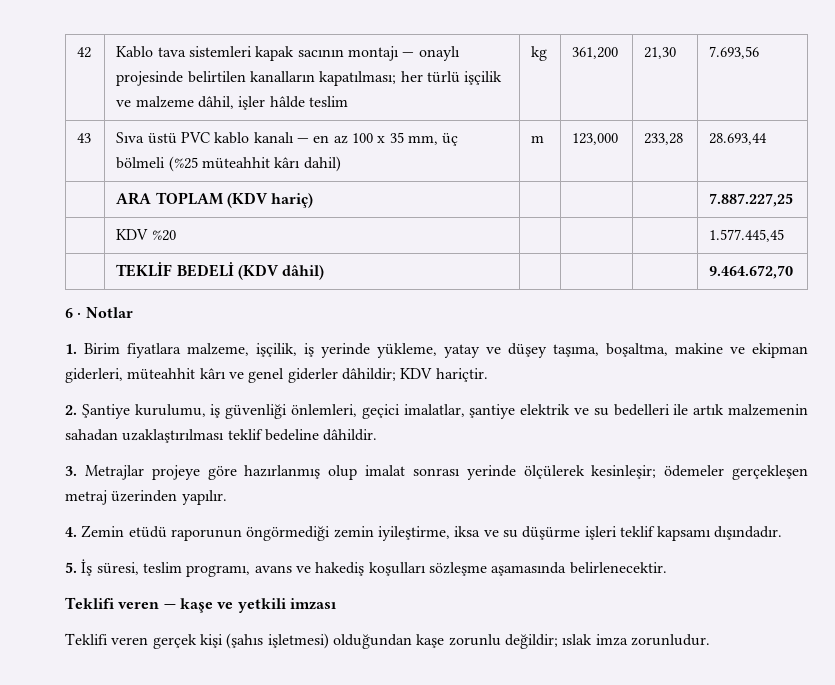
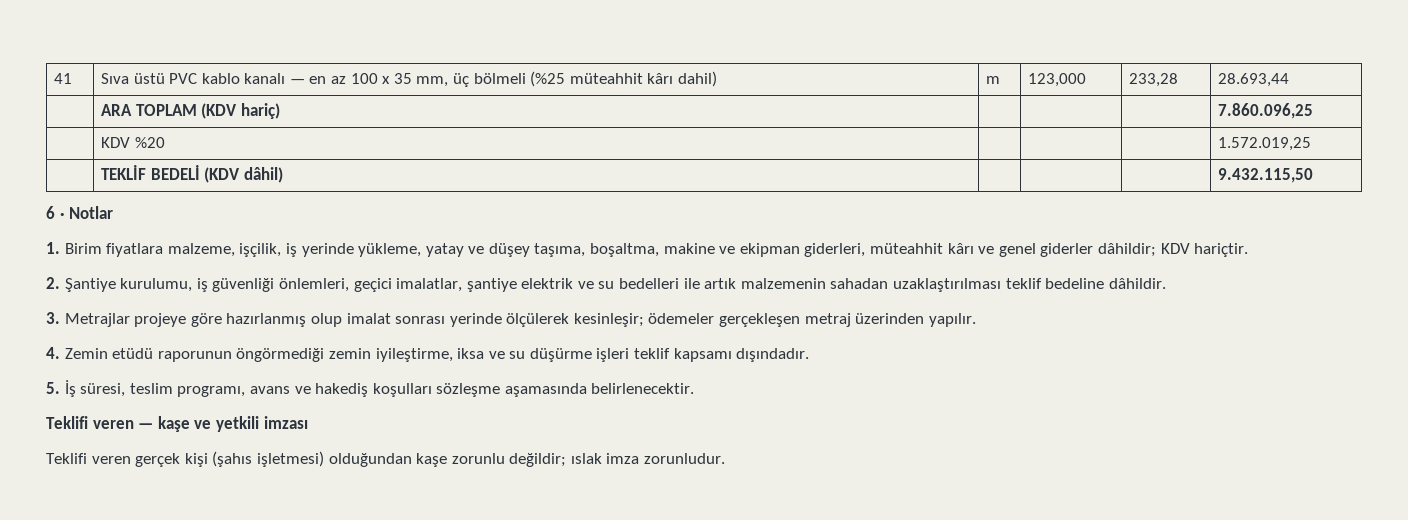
- 42 | Kablo tava sistemleri kapak sacının montajı — onaylı projesinde belirtilen kanalların kapatılması; her türlü işçilik ve malzeme dâhil, işler hâlde teslim | kg | 361,200 | 21,30 | 7.693,56
- 43 | Sıva üstü PVC kablo kanalı — en az 100 x 35 mm, üç bölmeli (%25 müteahhit kârı dahil) | m | 123,000 | 233,28 | 28.693,44
+ 41 | Sıva üstü PVC kablo kanalı — en az 100 x 35 mm, üç bölmeli (%25 müteahhit kârı dahil) | m | 123,000 | 233,28 | 28.693,44
- | ARA TOPLAM (KDV hariç) | | | | 7.887.227,25
+ | ARA TOPLAM (KDV hariç) | | | | 7.860.096,25
- | KDV %20 | | | | 1.577.445,45
+ | KDV %20 | | | | 1.572.019,25
- | TEKLİF BEDELİ (KDV dâhil) | | | | 9.464.672,70
+ | TEKLİF BEDELİ (KDV dâhil) | | | | 9.432.115,50

